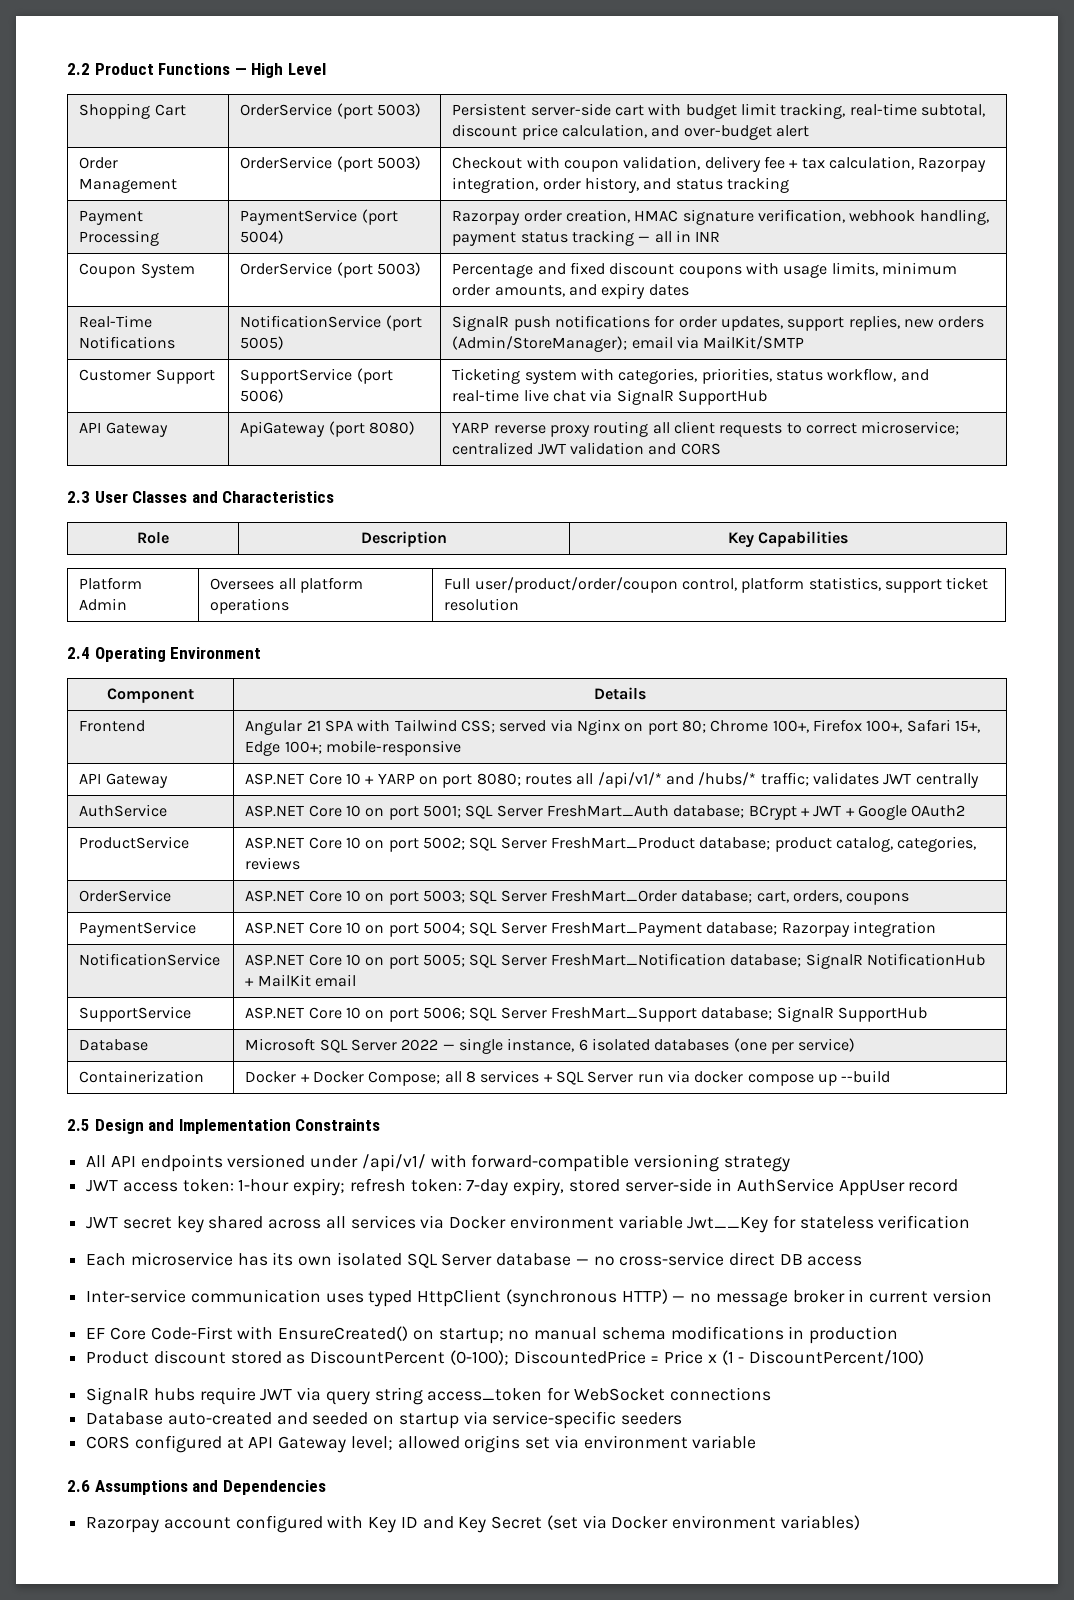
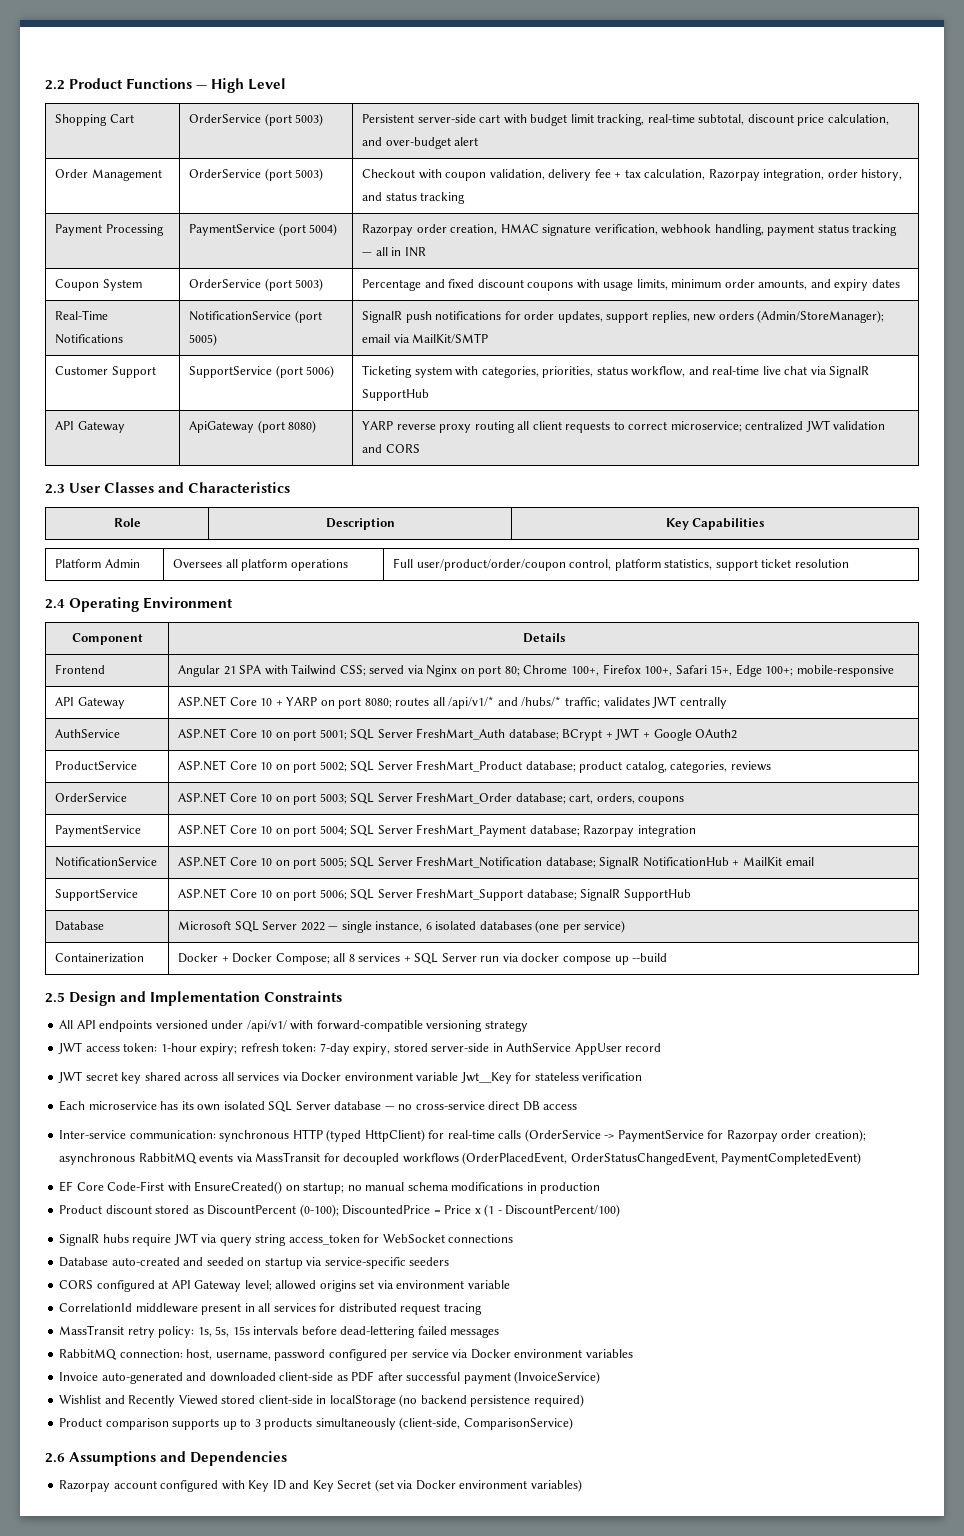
- Inter-service communication uses typed HttpClient (synchronous HTTP) — no message broker in current version
+ Inter-service communication: synchronous HTTP (typed HttpClient) for real-time calls (OrderService -> PaymentService for Razorpay order creation); asynchronous RabbitMQ events via MassTransit for decoupled workflows (OrderPlacedEvent, OrderStatusChangedEvent, PaymentCompletedEvent)
+ CorrelationId middleware present in all services for distributed request tracing
+ MassTransit retry policy: 1s, 5s, 15s intervals before dead-lettering failed messages
+ RabbitMQ connection: host, username, password configured per service via Docker environment variables
+ Invoice auto-generated and downloaded client-side as PDF after successful payment (InvoiceService)
+ Wishlist and Recently Viewed stored client-side in localStorage (no backend persistence required)
+ Product comparison supports up to 3 products simultaneously (client-side, ComparisonService)

